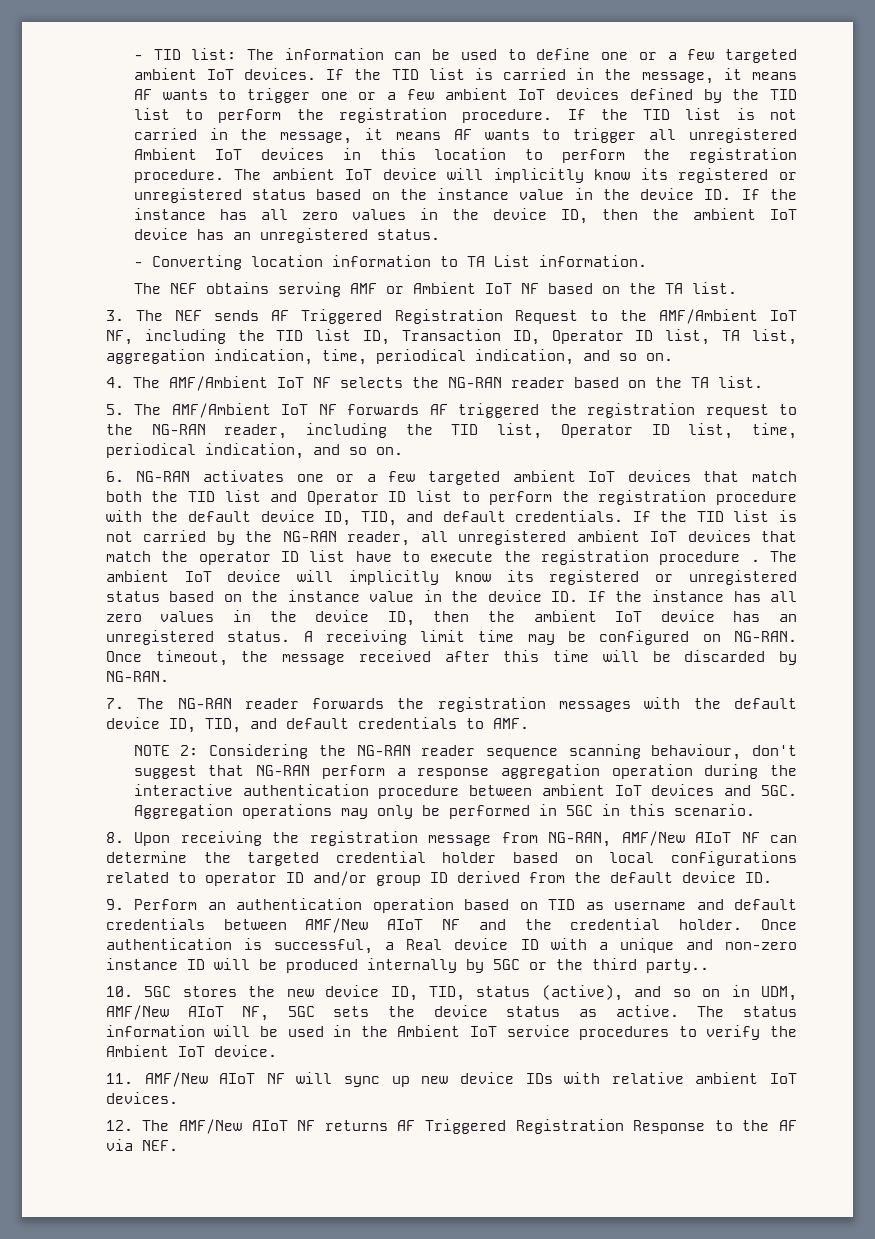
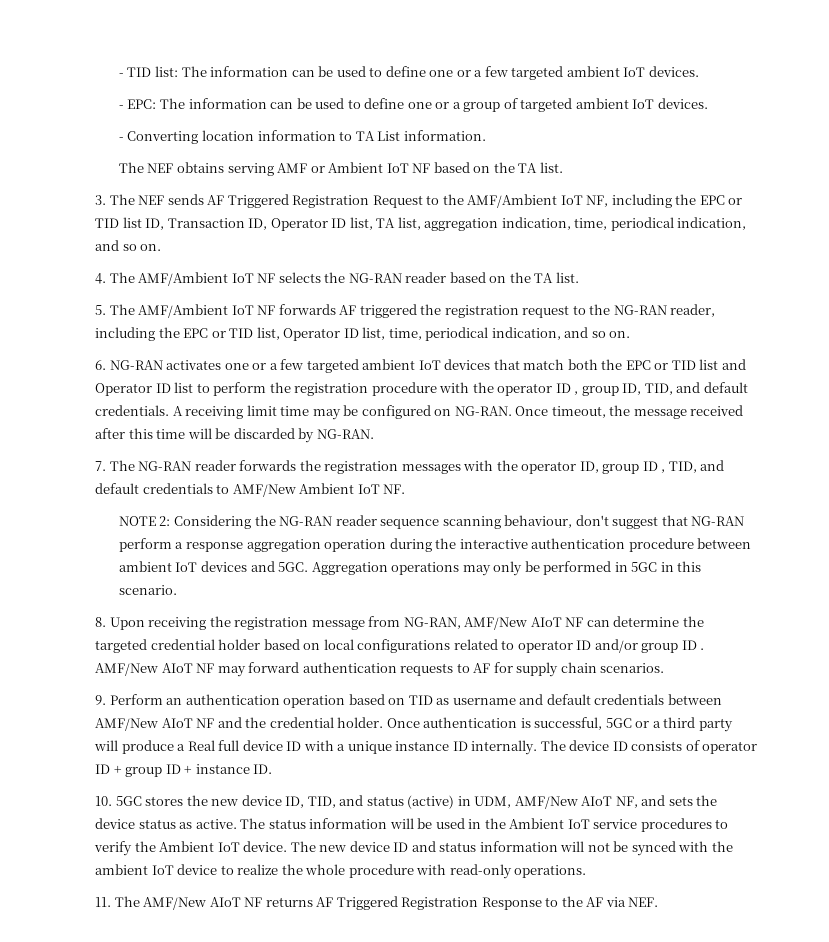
- - TID list: The information can be used to define one or a few targeted ambient IoT devices. If the TID list is carried in the message, it means AF wants to trigger one or a few ambient IoT devices defined by the TID list to perform the registration procedure. If the TID list is not carried in the message, it means AF wants to trigger all unregistered Ambient IoT devices in this location to perform the registration procedure. The ambient IoT device will implicitly know its registered or unregistered status based on the instance value in the device ID. If the instance has all zero values in the device ID, then the ambient IoT device has an unregistered status.
+ - TID list: The information can be used to define one or a few targeted ambient IoT devices.
+ - EPC: The information can be used to define one or a group of targeted ambient IoT devices.
- 3. The NEF sends AF Triggered Registration Request to the AMF/Ambient IoT NF, including the TID list ID, Transaction ID, Operator ID list, TA list, aggregation indication, time, periodical indication, and so on.
+ 3. The NEF sends AF Triggered Registration Request to the AMF/Ambient IoT NF, including the EPC or TID list ID, Transaction ID, Operator ID list, TA list, aggregation indication, time, periodical indication, and so on.
- 5. The AMF/Ambient IoT NF forwards AF triggered the registration request to the NG-RAN reader, including the TID list, Operator ID list, time, periodical indication, and so on.
+ 5. The AMF/Ambient IoT NF forwards AF triggered the registration request to the NG-RAN reader, including the EPC or TID list, Operator ID list, time, periodical indication, and so on.
- 6. NG-RAN activates one or a few targeted ambient IoT devices that match both the TID list and Operator ID list to perform the registration procedure with the default device ID, TID, and default credentials.
+ 6. NG-RAN activates one or a few targeted ambient IoT devices that match both the EPC or TID list and Operator ID list to perform the registration procedure with the operator ID , group ID, TID, and default credentials.
- If the TID list is not carried by the NG-RAN reader, all unregistered ambient IoT devices that match the operator ID list have to execute the registration procedure . The ambient IoT device will implicitly know its registered or unregistered status based on the instance value in the device ID. If the instance has all zero values in the device ID, then the ambient IoT device has an unregistered status.
- 7. The NG-RAN reader forwards the registration messages with the default device ID, TID, and default credentials to AMF.
+ 7. The NG-RAN reader forwards the registration messages with the operator ID, group ID , TID, and default credentials to AMF/New Ambient IoT NF.
- 8. Upon receiving the registration message from NG-RAN, AMF/New AIoT NF can determine the targeted credential holder based on local configurations related to operator ID and/or group ID derived from the default device ID.
+ 8. Upon receiving the registration message from NG-RAN, AMF/New AIoT NF can determine the targeted credential holder based on local configurations related to operator ID and/or group ID . AMF/New AIoT NF may forward authentication requests to AF for supply chain scenarios.
- Once authentication is successful, a Real device ID with a unique and non-zero instance ID will be produced internally by 5GC or the third party..
+ Once authentication is successful, 5GC or a third party will produce a Real full device ID with a unique instance ID internally. The device ID consists of operator ID + group ID + instance ID.
- 10. 5GC stores the new device ID, TID, status (active), and so on in UDM, AMF/New AIoT NF, 5GC sets the device status as active.
+ 10. 5GC stores the new device ID, TID, and status (active) in UDM, AMF/New AIoT NF, and sets the device status as active.
- The status information will be used in the Ambient IoT service procedures to verify the Ambient IoT device.
- 11. AMF/New AIoT NF will sync up new device IDs with relative ambient IoT devices.
- 12. The AMF/New AIoT NF returns AF Triggered Registration Response to the AF via NEF.
+ The status information will be used in the Ambient IoT service procedures to verify the Ambient IoT device. The new device ID and status information will not be synced with the ambient IoT device to realize the whole procedure with read-only operations.
+ 11. The AMF/New AIoT NF returns AF Triggered Registration Response to the AF via NEF.

